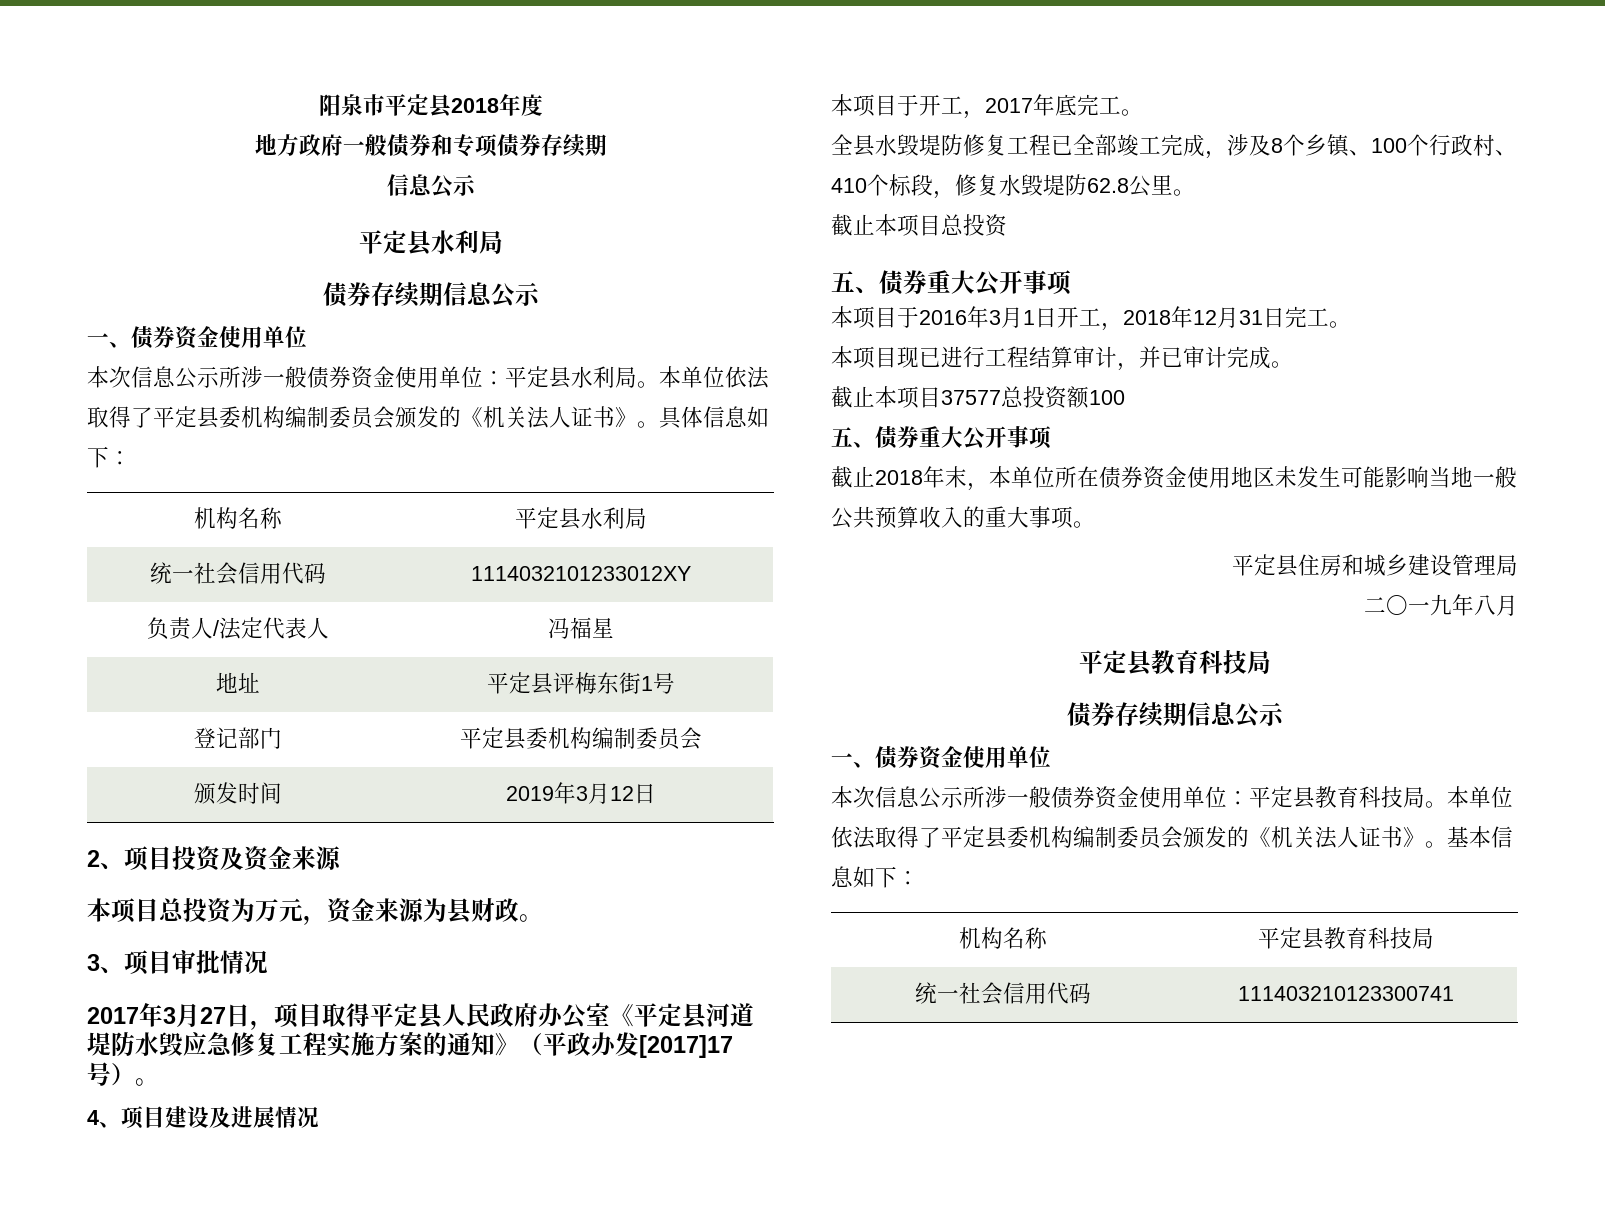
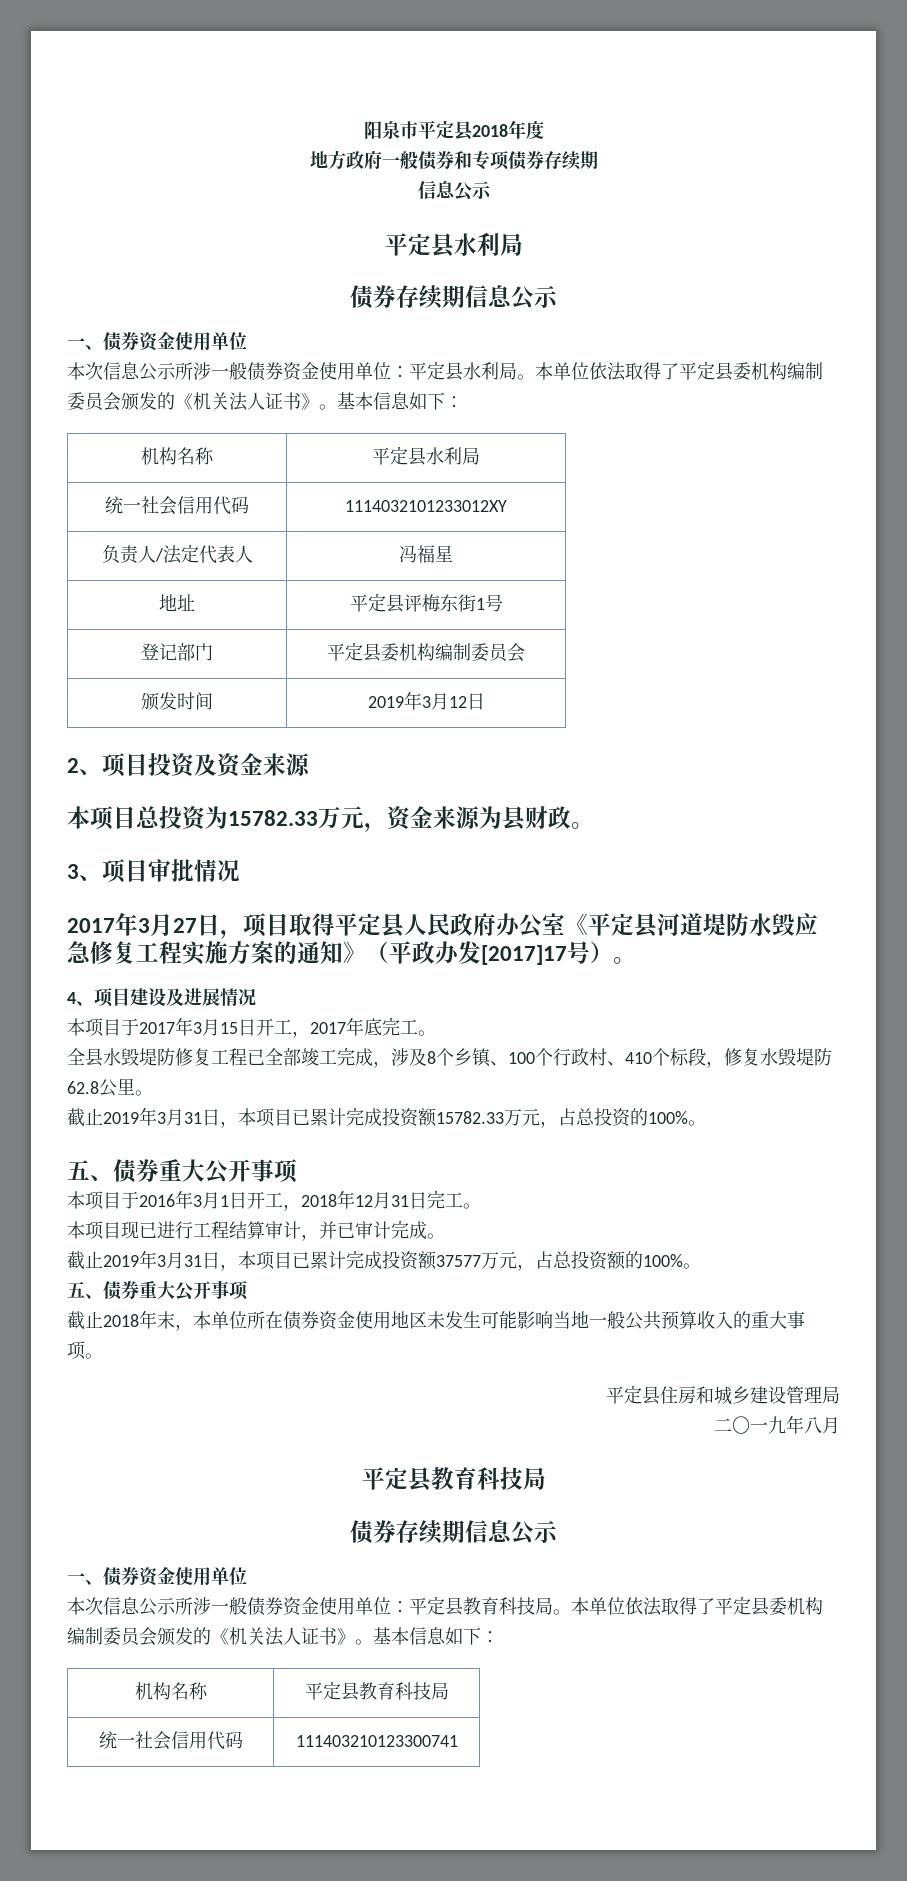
- 本次信息公示所涉一般债券资金使用单位：平定县水利局。本单位依法取得了平定县委机构编制委员会颁发的《机关法人证书》。具体信息如下：
+ 本次信息公示所涉一般债券资金使用单位：平定县水利局。本单位依法取得了平定县委机构编制委员会颁发的《机关法人证书》。基本信息如下：
- 本项目总投资为万元，资金来源为县财政。
+ 本项目总投资为15782.33万元，资金来源为县财政。
- 本项目于开工，2017年底完工。
+ 本项目于2017年3月15日开工，2017年底完工。
- 截止本项目总投资
+ 截止2019年3月31日，本项目已累计完成投资额15782.33万元，占总投资的100%。
- 截止本项目37577总投资额100
+ 截止2019年3月31日，本项目已累计完成投资额37577万元，占总投资额的100%。

